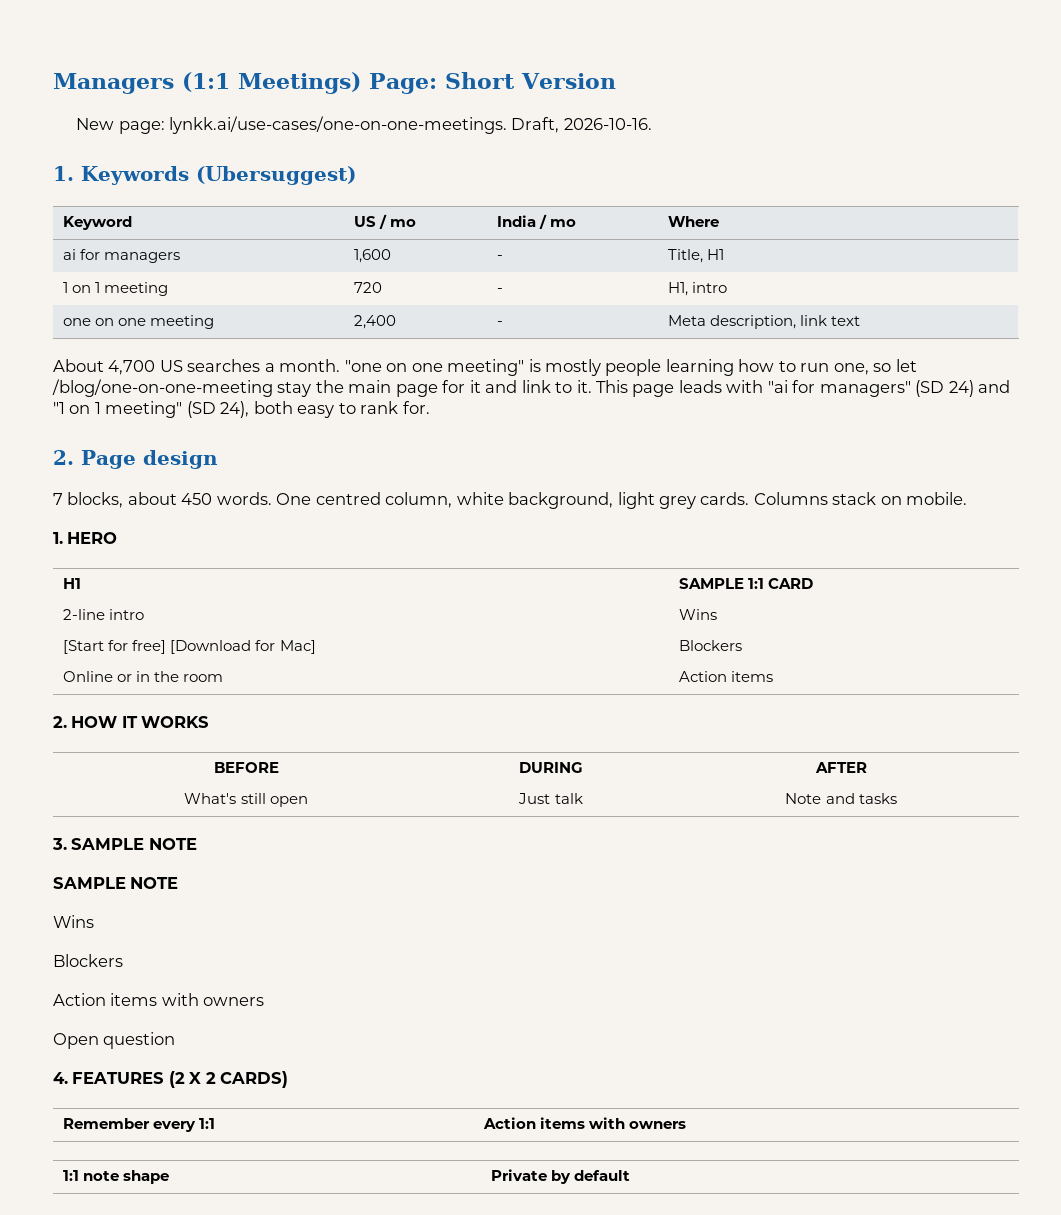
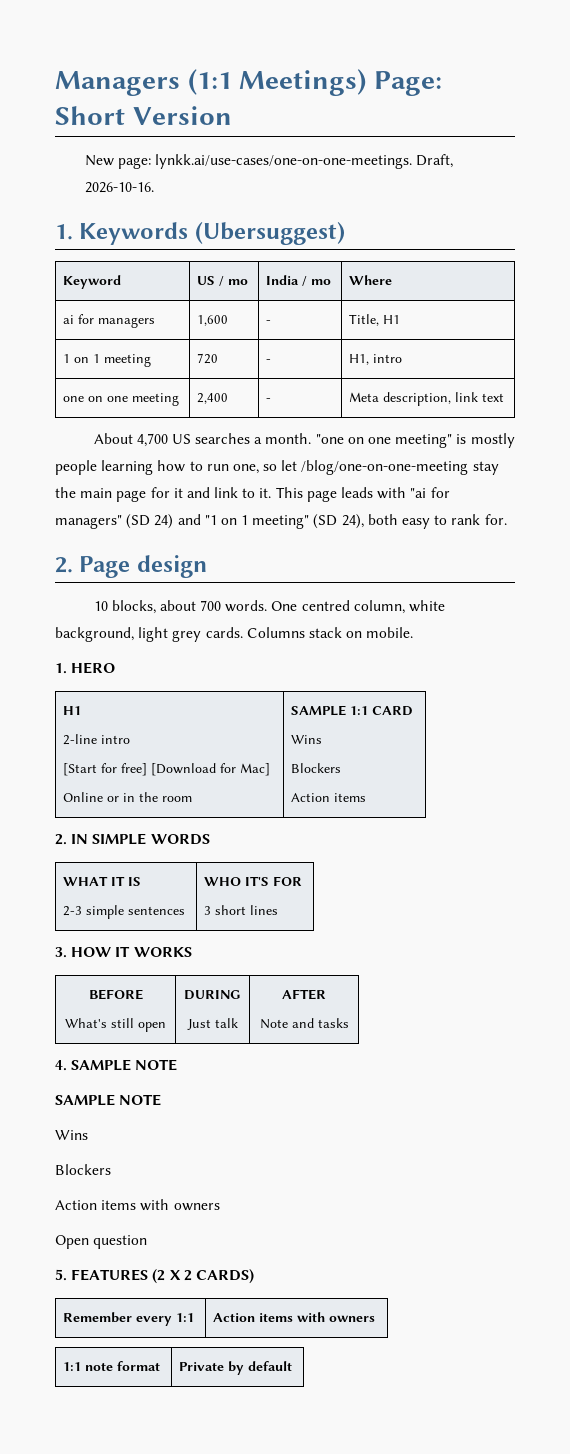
- 7 blocks, about 450 words.
+ 10 blocks, about 700 words.
- 2. HOW IT WORKS
+ 2. IN SIMPLE WORDS
+ WHAT IT IS
+ 2-3 simple sentences | WHO IT'S FOR
+ 3 short lines
+ 3. HOW IT WORKS
- 3. SAMPLE NOTE
+ 4. SAMPLE NOTE
- 4. FEATURES (2 X 2 CARDS)
+ 5. FEATURES (2 X 2 CARDS)
- 1:1 note shape | Private by default
+ 1:1 note format | Private by default

